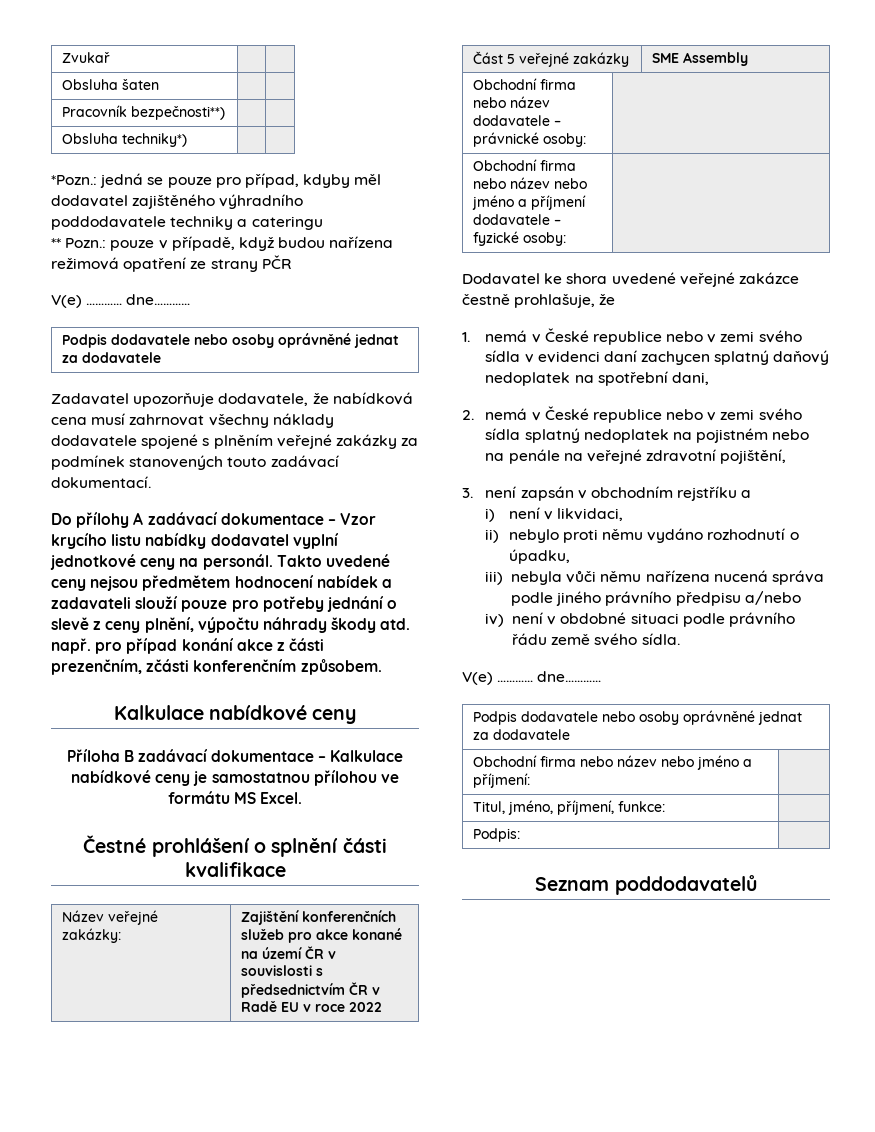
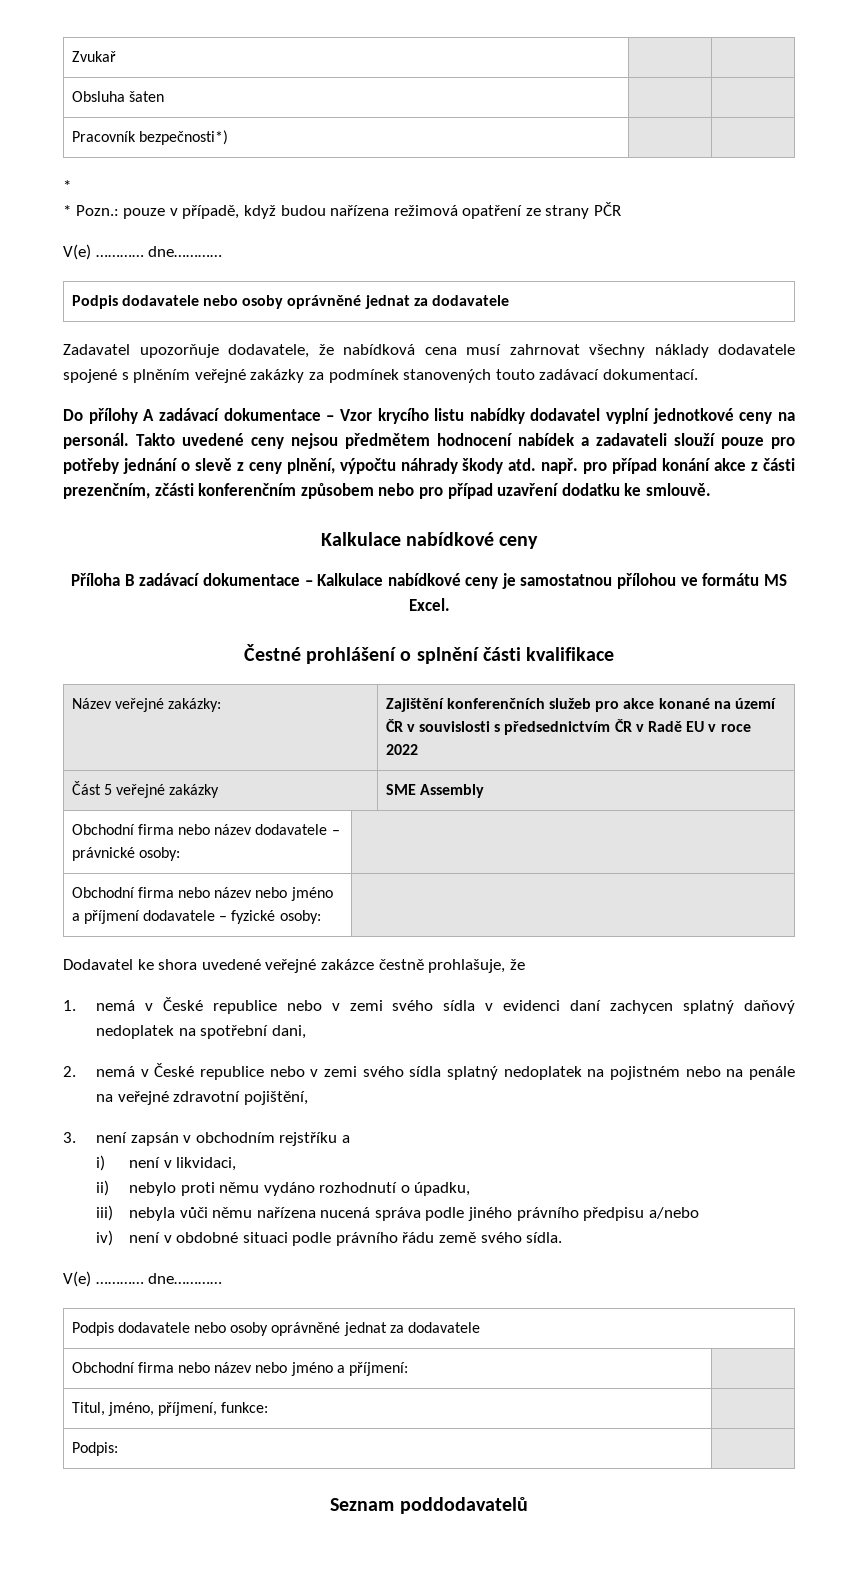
- Pracovník bezpečnosti**) | |
- Obsluha techniky*) | |
- *Pozn.: jedná se pouze pro případ, kdyby měl dodavatel zajištěného výhradního poddodavatele techniky a cateringu
- ** Pozn.: pouze v případě, když budou nařízena režimová opatření ze strany PČR
+ Pracovník bezpečnosti*) | |
+ *
+ * Pozn.: pouze v případě, když budou nařízena režimová opatření ze strany PČR
- Takto uvedené ceny nejsou předmětem hodnocení nabídek a zadavateli slouží pouze pro potřeby jednání o slevě z ceny plnění, výpočtu náhrady škody atd. např. pro případ konání akce z části prezenčním, zčásti konferenčním způsobem.
+ Takto uvedené ceny nejsou předmětem hodnocení nabídek a zadavateli slouží pouze pro potřeby jednání o slevě z ceny plnění, výpočtu náhrady škody atd. např. pro případ konání akce z části prezenčním, zčásti konferenčním způsobem nebo pro případ uzavření dodatku ke smlouvě.

